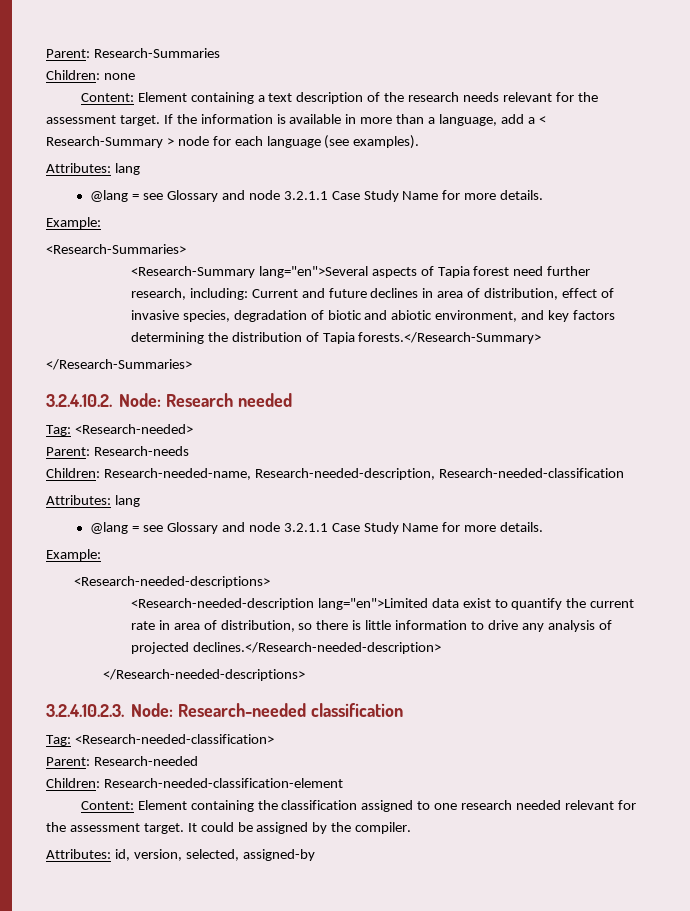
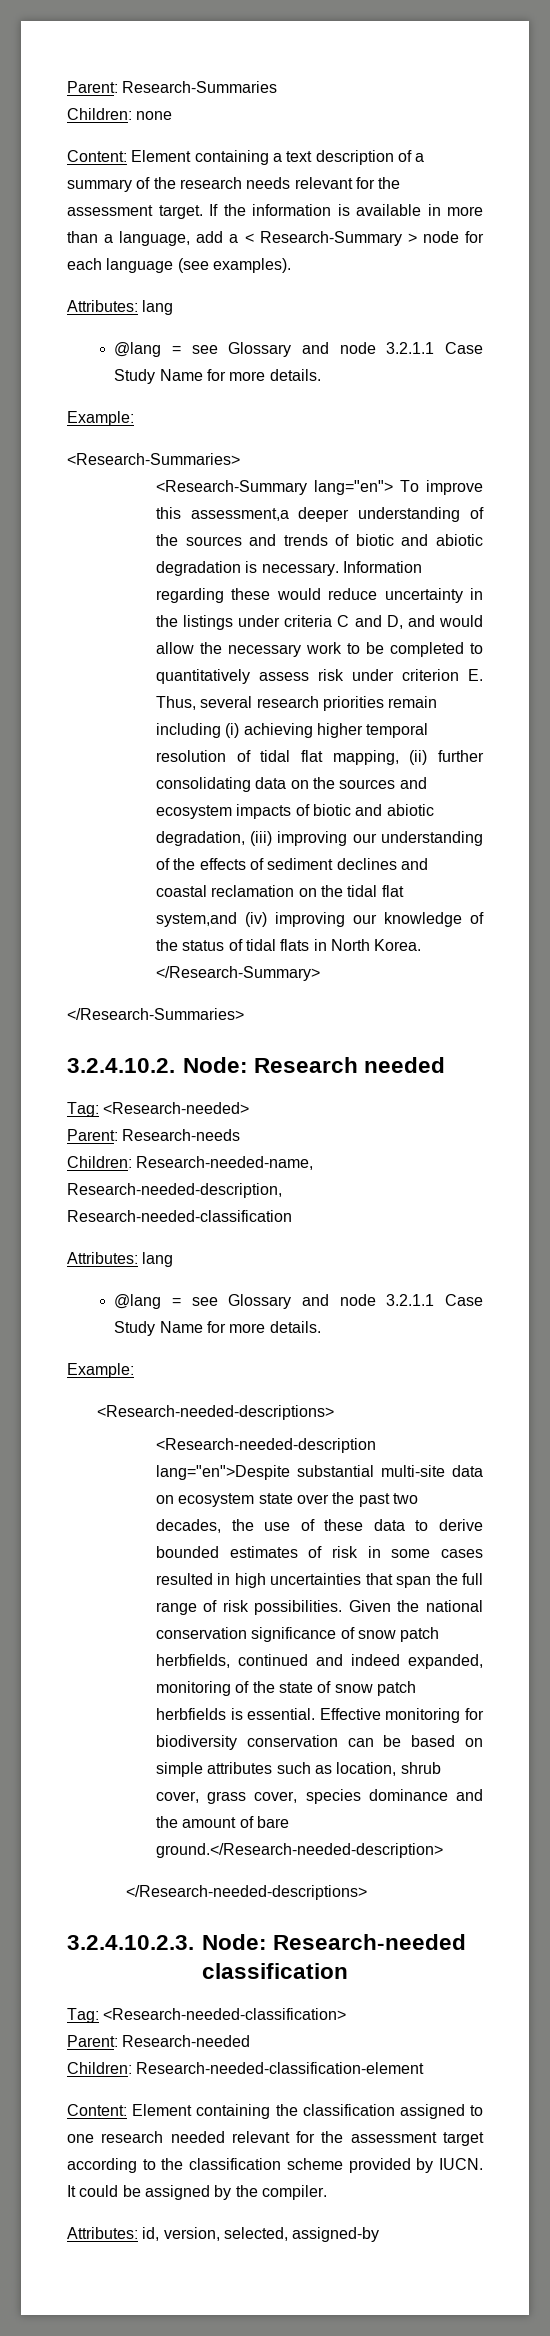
- Content: Element containing a text description of the research needs relevant for the assessment target.
+ Content: Element containing a text description of a summary of the research needs relevant for the assessment target.
- <Research-Summary lang="en">Several aspects of Tapia forest need further research, including: Current and future declines in area of distribution, effect of invasive species, degradation of biotic and abiotic environment, and key factors determining the distribution of Tapia forests.</Research-Summary>
+ <Research-Summary lang="en"> To improve this assessment,a deeper understanding of the sources and trends of biotic and abiotic degradation is necessary. Information regarding these would reduce uncertainty in the listings under criteria C and D, and would allow the necessary work to be completed to quantitatively assess risk under criterion E. Thus, several research priorities remain including (i) achieving higher temporal resolution of tidal flat mapping, (ii) further consolidating data on the sources and ecosystem impacts of biotic and abiotic degradation, (iii) improving our understanding of the effects of sediment declines and coastal reclamation on the tidal flat system,and (iv) improving our knowledge of the status of tidal flats in North Korea. </Research-Summary>
- <Research-needed-description lang="en">Limited data exist to quantify the current rate in area of distribution, so there is little information to drive any analysis of projected declines.</Research-needed-description>
+ <Research-needed-description lang="en">Despite substantial multi-site data on ecosystem state over the past two decades, the use of these data to derive bounded estimates of risk in some cases resulted in high uncertainties that span the full range of risk possibilities. Given the national conservation significance of snow patch herbfields, continued and indeed expanded, monitoring of the state of snow patch herbfields is essential. Effective monitoring for biodiversity conservation can be based on simple attributes such as location, shrub cover, grass cover, species dominance and the amount of bare ground.</Research-needed-description>
- Content: Element containing the classification assigned to one research needed relevant for the assessment target.
+ Content: Element containing the classification assigned to one research needed relevant for the assessment target according to the classification scheme provided by IUCN.

